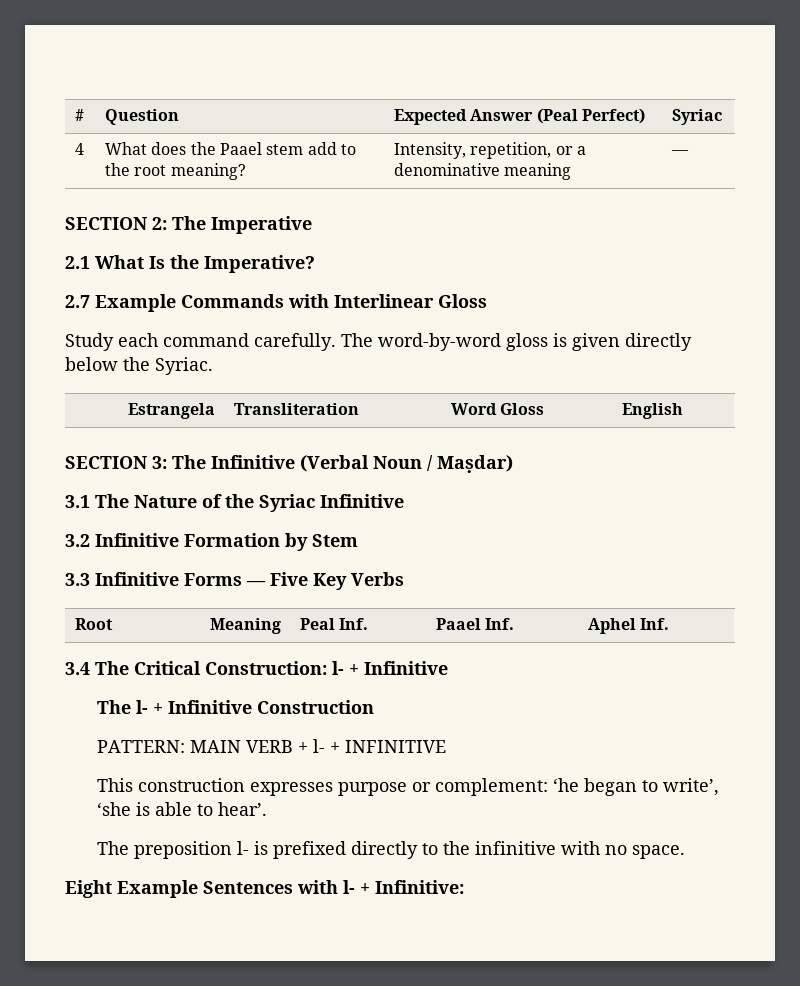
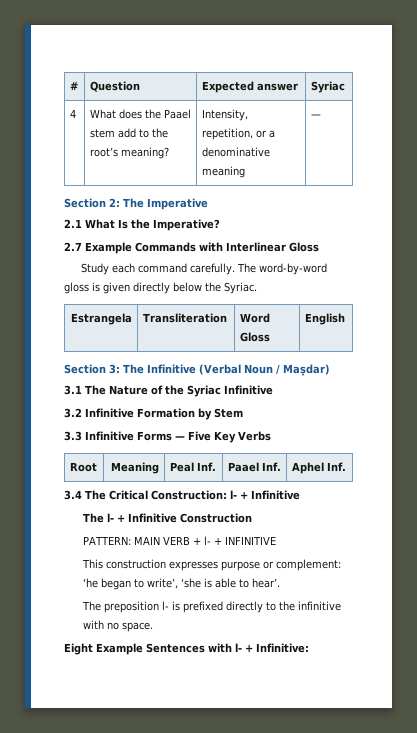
- # | Question | Expected Answer (Peal Perfect) | Syriac
+ # | Question | Expected answer | Syriac
- 4 | What does the Paael stem add to the root meaning? | Intensity, repetition, or a denominative meaning | —
+ 4 | What does the Paael stem add to the root’s meaning? | Intensity, repetition, or a denominative meaning | —
- SECTION 2: The Imperative
+ Section 2: The Imperative
- SECTION 3: The Infinitive (Verbal Noun / Maṣdar)
+ Section 3: The Infinitive (Verbal Noun / Maṣdar)

